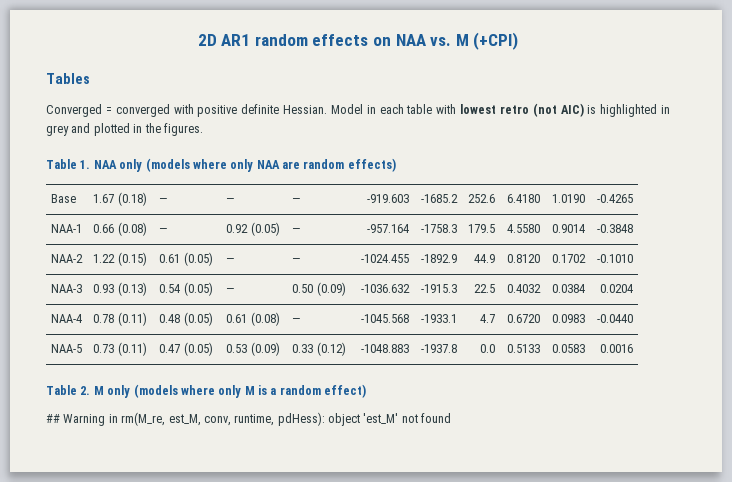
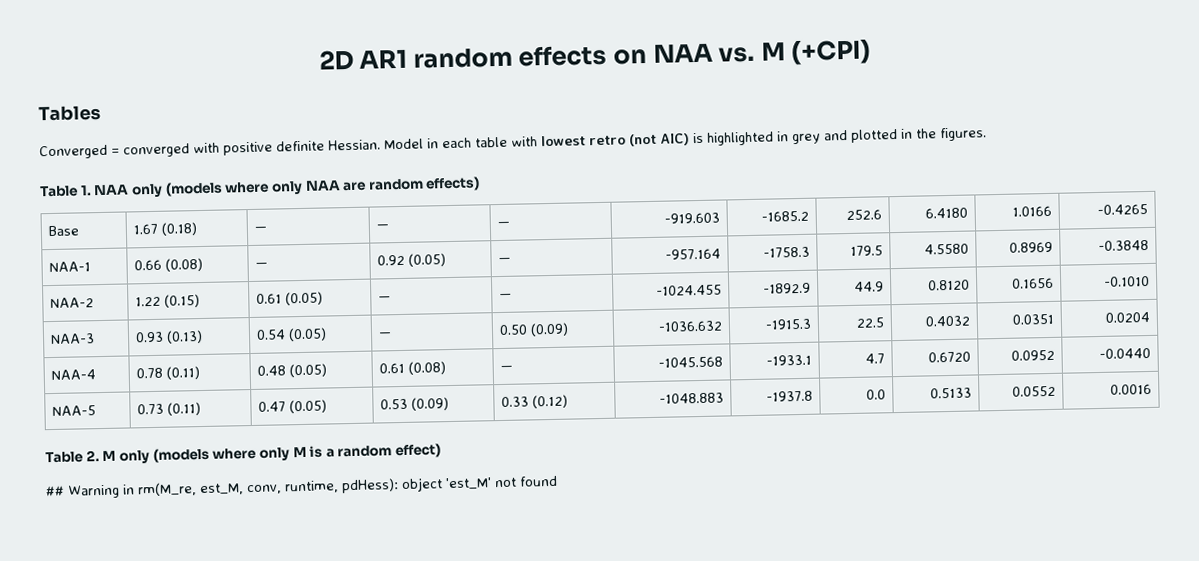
- Base | 1.67 (0.18) | — | — | — | -919.603 | -1685.2 | 252.6 | 6.4180 | 1.0190 | -0.4265
+ Base | 1.67 (0.18) | — | — | — | -919.603 | -1685.2 | 252.6 | 6.4180 | 1.0166 | -0.4265
- NAA-1 | 0.66 (0.08) | — | 0.92 (0.05) | — | -957.164 | -1758.3 | 179.5 | 4.5580 | 0.9014 | -0.3848
+ NAA-1 | 0.66 (0.08) | — | 0.92 (0.05) | — | -957.164 | -1758.3 | 179.5 | 4.5580 | 0.8969 | -0.3848
- NAA-2 | 1.22 (0.15) | 0.61 (0.05) | — | — | -1024.455 | -1892.9 | 44.9 | 0.8120 | 0.1702 | -0.1010
+ NAA-2 | 1.22 (0.15) | 0.61 (0.05) | — | — | -1024.455 | -1892.9 | 44.9 | 0.8120 | 0.1656 | -0.1010
- NAA-3 | 0.93 (0.13) | 0.54 (0.05) | — | 0.50 (0.09) | -1036.632 | -1915.3 | 22.5 | 0.4032 | 0.0384 | 0.0204
+ NAA-3 | 0.93 (0.13) | 0.54 (0.05) | — | 0.50 (0.09) | -1036.632 | -1915.3 | 22.5 | 0.4032 | 0.0351 | 0.0204
- NAA-4 | 0.78 (0.11) | 0.48 (0.05) | 0.61 (0.08) | — | -1045.568 | -1933.1 | 4.7 | 0.6720 | 0.0983 | -0.0440
+ NAA-4 | 0.78 (0.11) | 0.48 (0.05) | 0.61 (0.08) | — | -1045.568 | -1933.1 | 4.7 | 0.6720 | 0.0952 | -0.0440
- NAA-5 | 0.73 (0.11) | 0.47 (0.05) | 0.53 (0.09) | 0.33 (0.12) | -1048.883 | -1937.8 | 0.0 | 0.5133 | 0.0583 | 0.0016
+ NAA-5 | 0.73 (0.11) | 0.47 (0.05) | 0.53 (0.09) | 0.33 (0.12) | -1048.883 | -1937.8 | 0.0 | 0.5133 | 0.0552 | 0.0016

